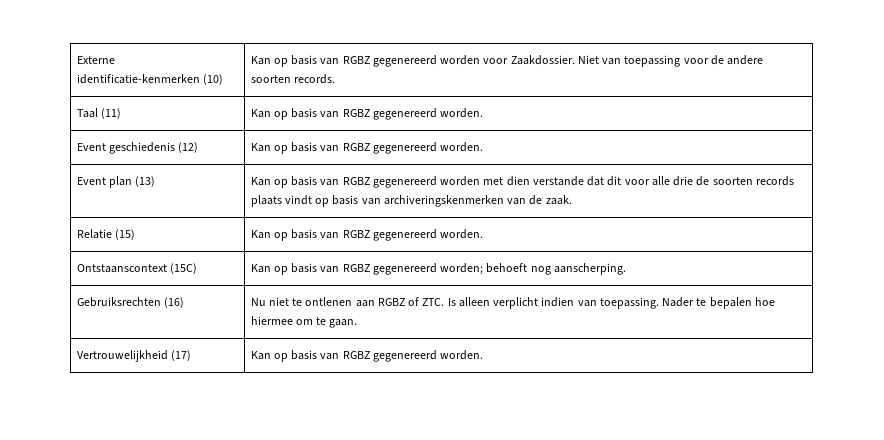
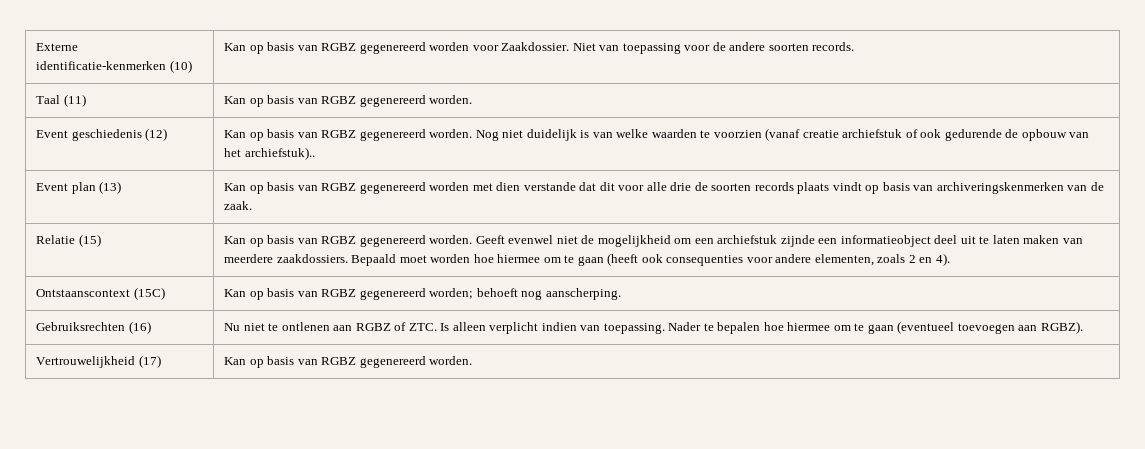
- Event geschiedenis (12) | Kan op basis van RGBZ gegenereerd worden.
+ Event geschiedenis (12) | Kan op basis van RGBZ gegenereerd worden. Nog niet duidelijk is van welke waarden te voorzien (vanaf creatie archiefstuk of ook gedurende de opbouw van het archiefstuk)..
+ Geeft evenwel niet de mogelijkheid om een archiefstuk zijnde een informatieobject deel uit te laten maken van meerdere zaakdossiers. Bepaald moet worden hoe hiermee om te gaan (heeft ook consequenties voor andere elementen, zoals 2 en 4).
- Gebruiksrechten (16) | Nu niet te ontlenen aan RGBZ of ZTC. Is alleen verplicht indien van toepassing. Nader te bepalen hoe hiermee om te gaan.
+ Gebruiksrechten (16) | Nu niet te ontlenen aan RGBZ of ZTC. Is alleen verplicht indien van toepassing. Nader te bepalen hoe hiermee om te gaan (eventueel toevoegen aan RGBZ).

